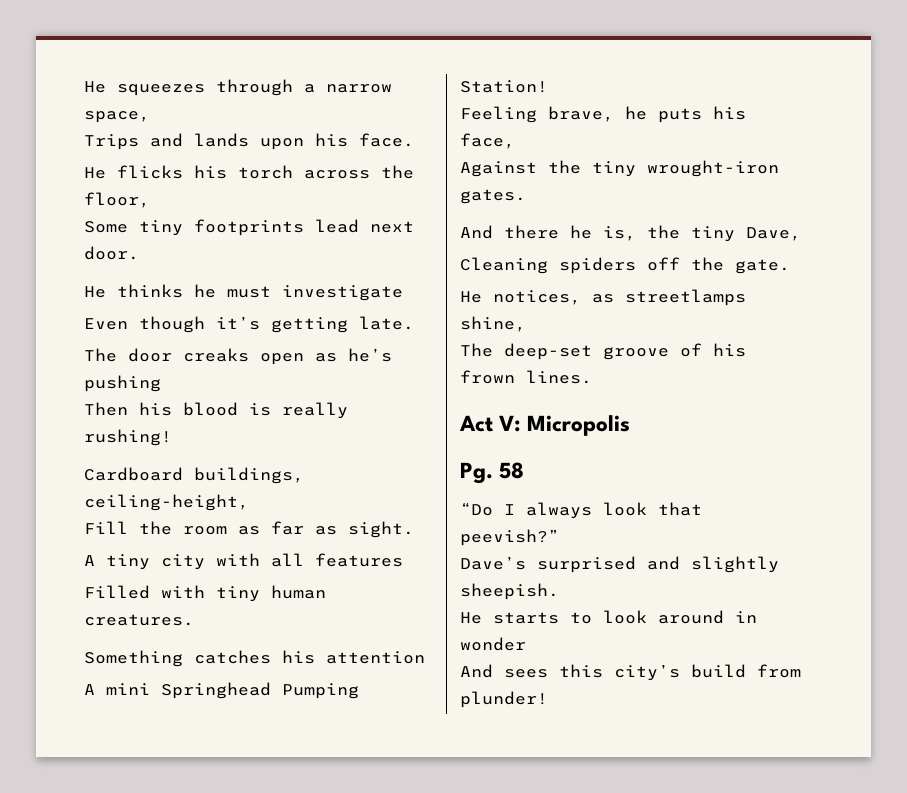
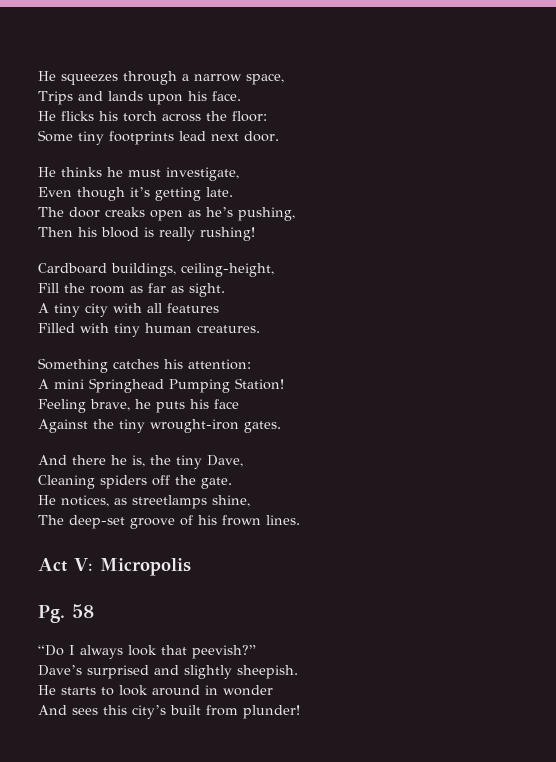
- He flicks his torch across the floor,
+ He flicks his torch across the floor:
- He thinks he must investigate
+ He thinks he must investigate,
- The door creaks open as he’s pushing
+ The door creaks open as he’s pushing,
- Something catches his attention
+ Something catches his attention:
- Feeling brave, he puts his face,
+ Feeling brave, he puts his face
- And sees this city’s build from plunder!
+ And sees this city’s built from plunder!

